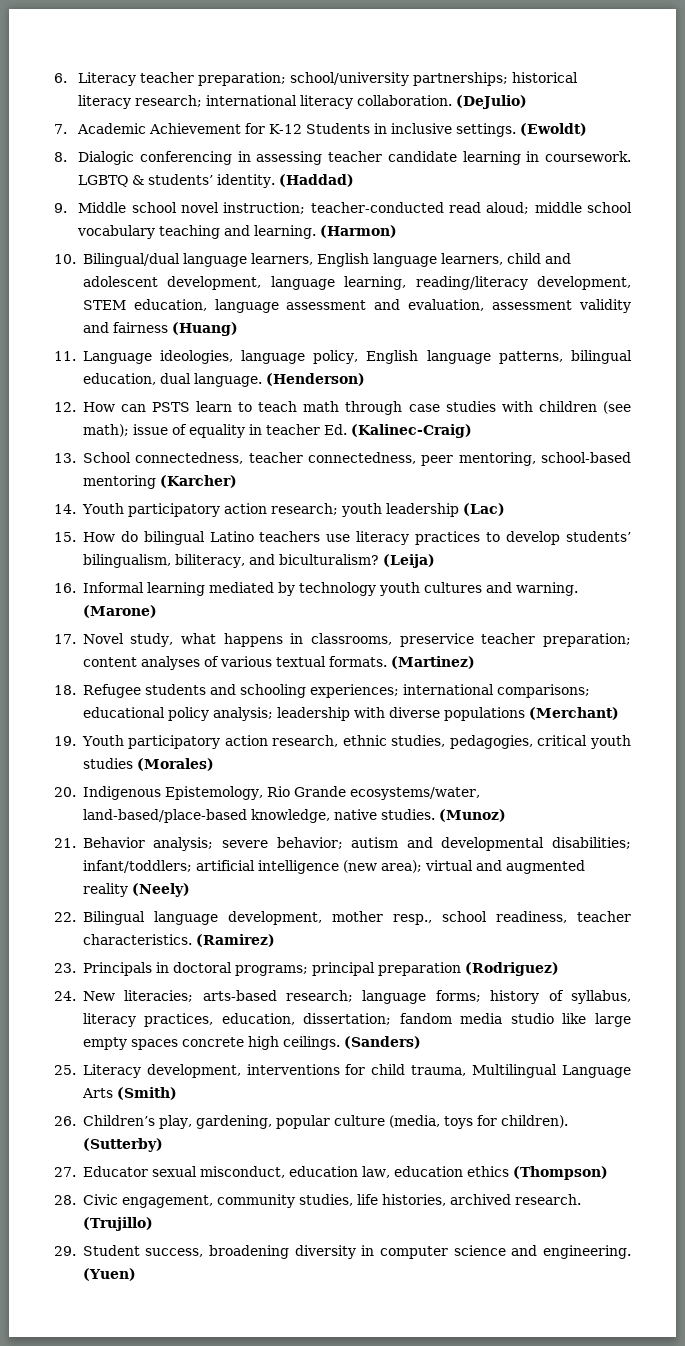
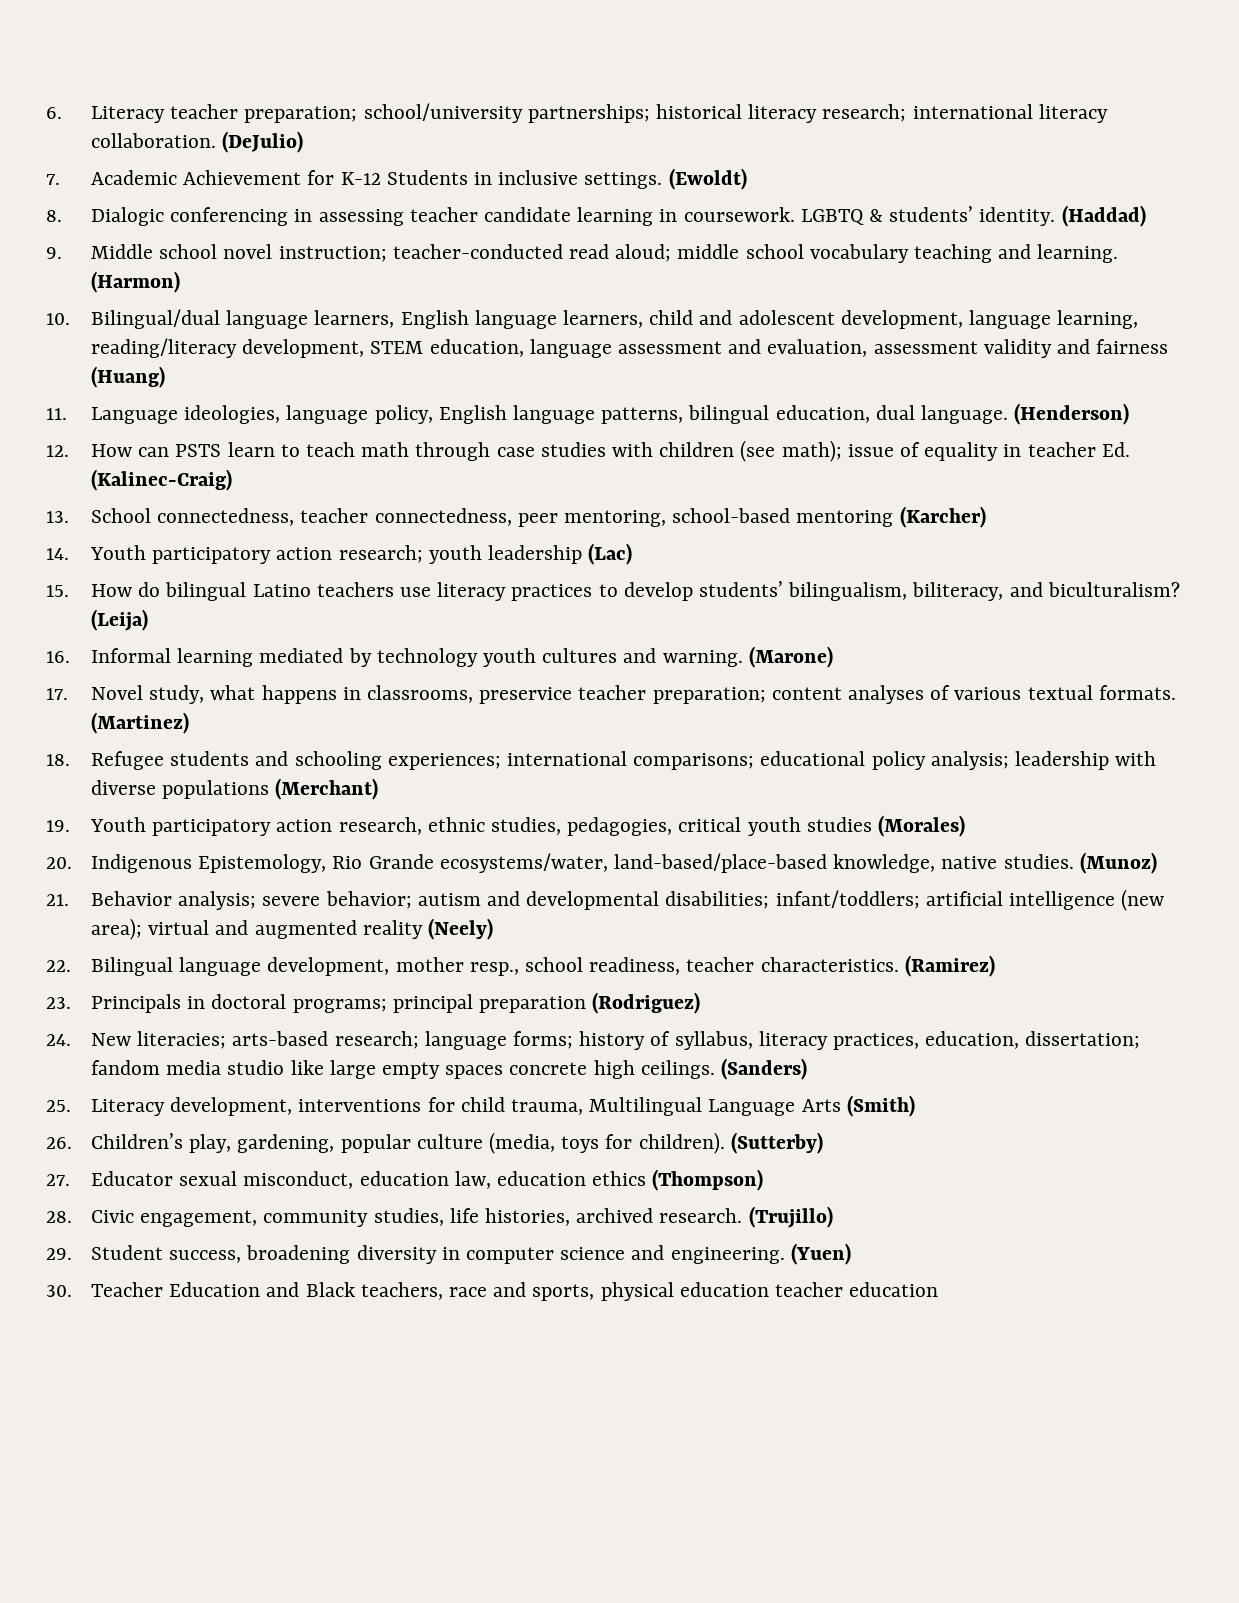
+ 30. Teacher Education and Black teachers, race and sports, physical education teacher education

